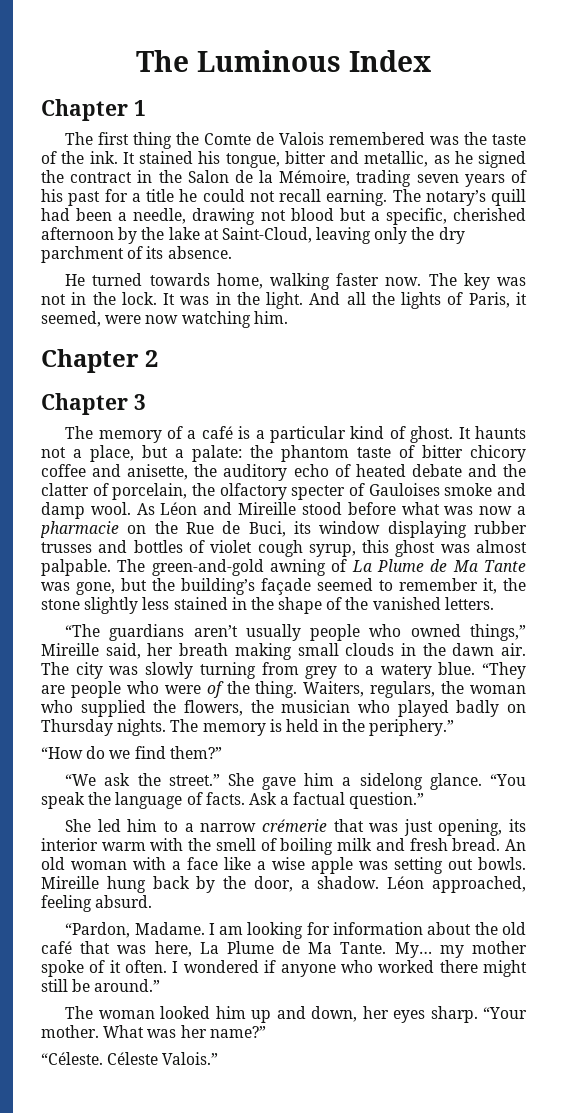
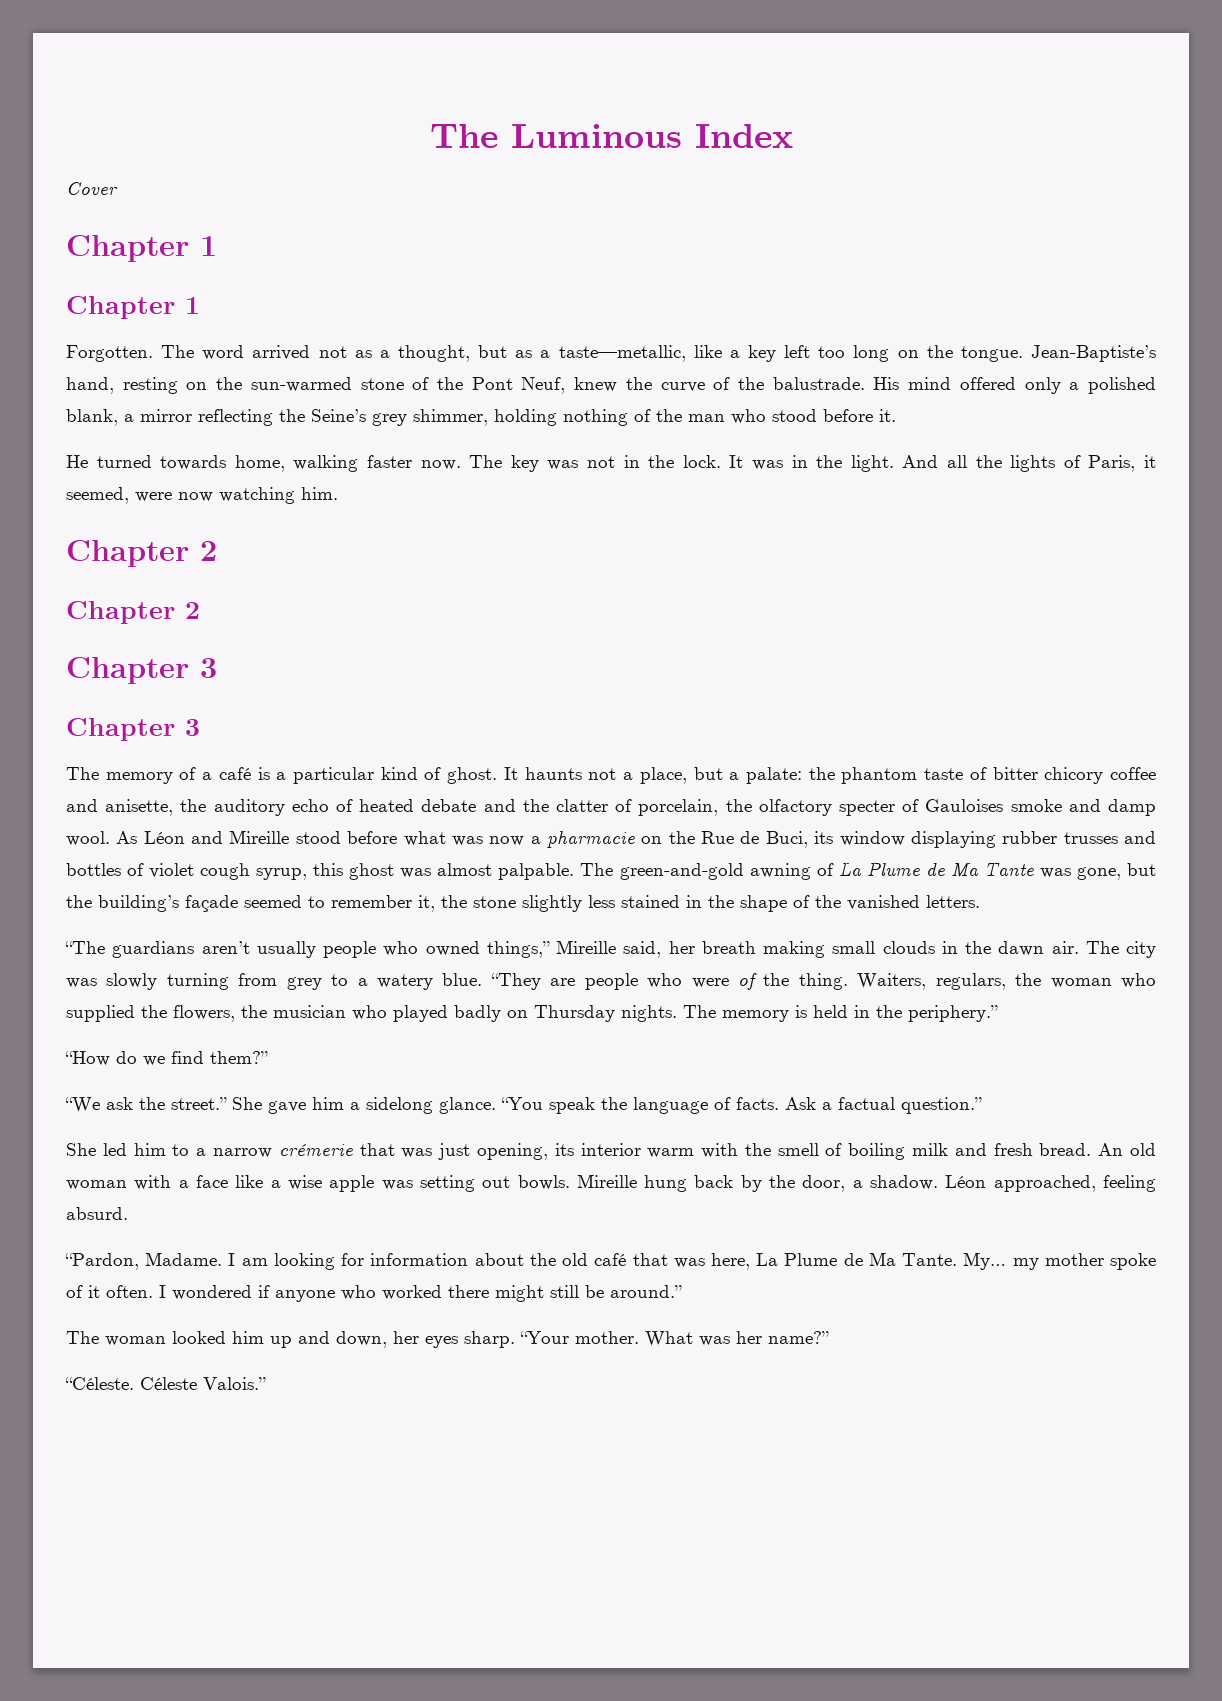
+ Cover
  Chapter 1
- The first thing the Comte de Valois remembered was the taste of the ink. It stained his tongue, bitter and metallic, as he signed the contract in the Salon de la Mémoire, trading seven years of his past for a title he could not recall earning. The notary’s quill had been a needle, drawing not blood but a specific, cherished afternoon by the lake at Saint-Cloud, leaving only the dry parchment of its absence.
+ Chapter 1
+ Forgotten. The word arrived not as a thought, but as a taste—metallic, like a key left too long on the tongue. Jean-Baptiste’s hand, resting on the sun-warmed stone of the Pont Neuf, knew the curve of the balustrade. His mind offered only a polished blank, a mirror reflecting the Seine’s grey shimmer, holding nothing of the man who stood before it.
  And all the lights of Paris, it seemed, were now watching him.
  Chapter 2
+ Chapter 2
+ Chapter 3

